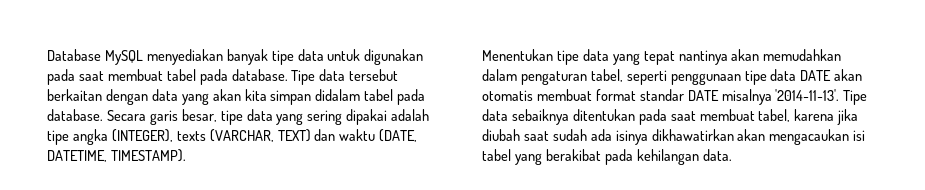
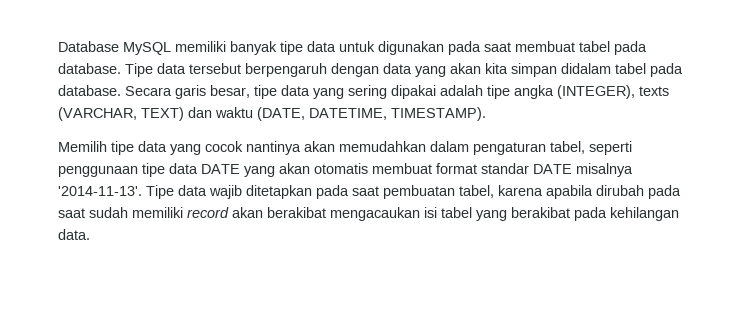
- Database MySQL menyediakan banyak tipe data untuk digunakan pada saat membuat tabel pada database.
+ Database MySQL memiliki banyak tipe data untuk digunakan pada saat membuat tabel pada database.
- Tipe data tersebut berkaitan dengan data yang akan kita simpan didalam tabel pada database.
+ Tipe data tersebut berpengaruh dengan data yang akan kita simpan didalam tabel pada database.
- Menentukan tipe data yang tepat nantinya akan memudahkan dalam pengaturan tabel, seperti penggunaan tipe data DATE akan otomatis membuat format standar DATE misalnya '2014-11-13'.
+ Memilih tipe data yang cocok nantinya akan memudahkan dalam pengaturan tabel, seperti penggunaan tipe data DATE yang akan otomatis membuat format standar DATE misalnya '2014-11-13'.
- Tipe data sebaiknya ditentukan pada saat membuat tabel, karena jika diubah saat sudah ada isinya dikhawatirkan akan mengacaukan isi tabel yang berakibat pada kehilangan data.
+ Tipe data wajib ditetapkan pada saat pembuatan tabel, karena apabila dirubah pada saat sudah memiliki record akan berakibat mengacaukan isi tabel yang berakibat pada kehilangan data.

